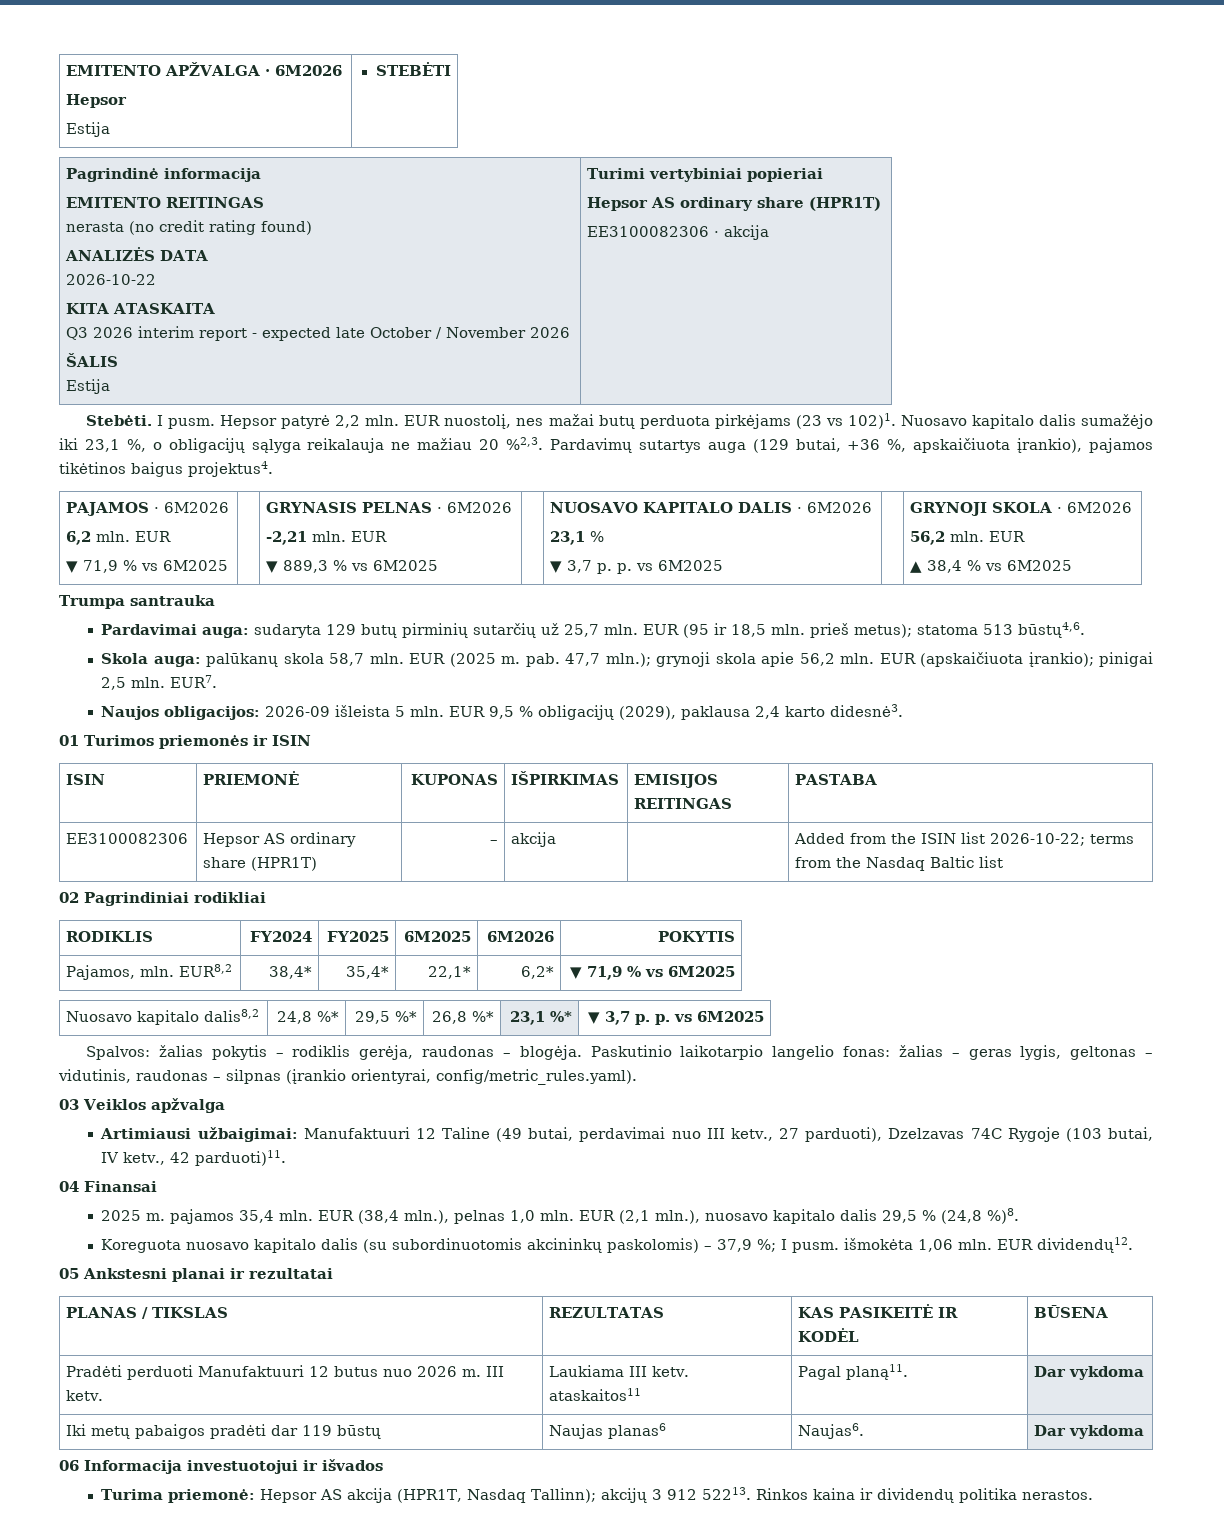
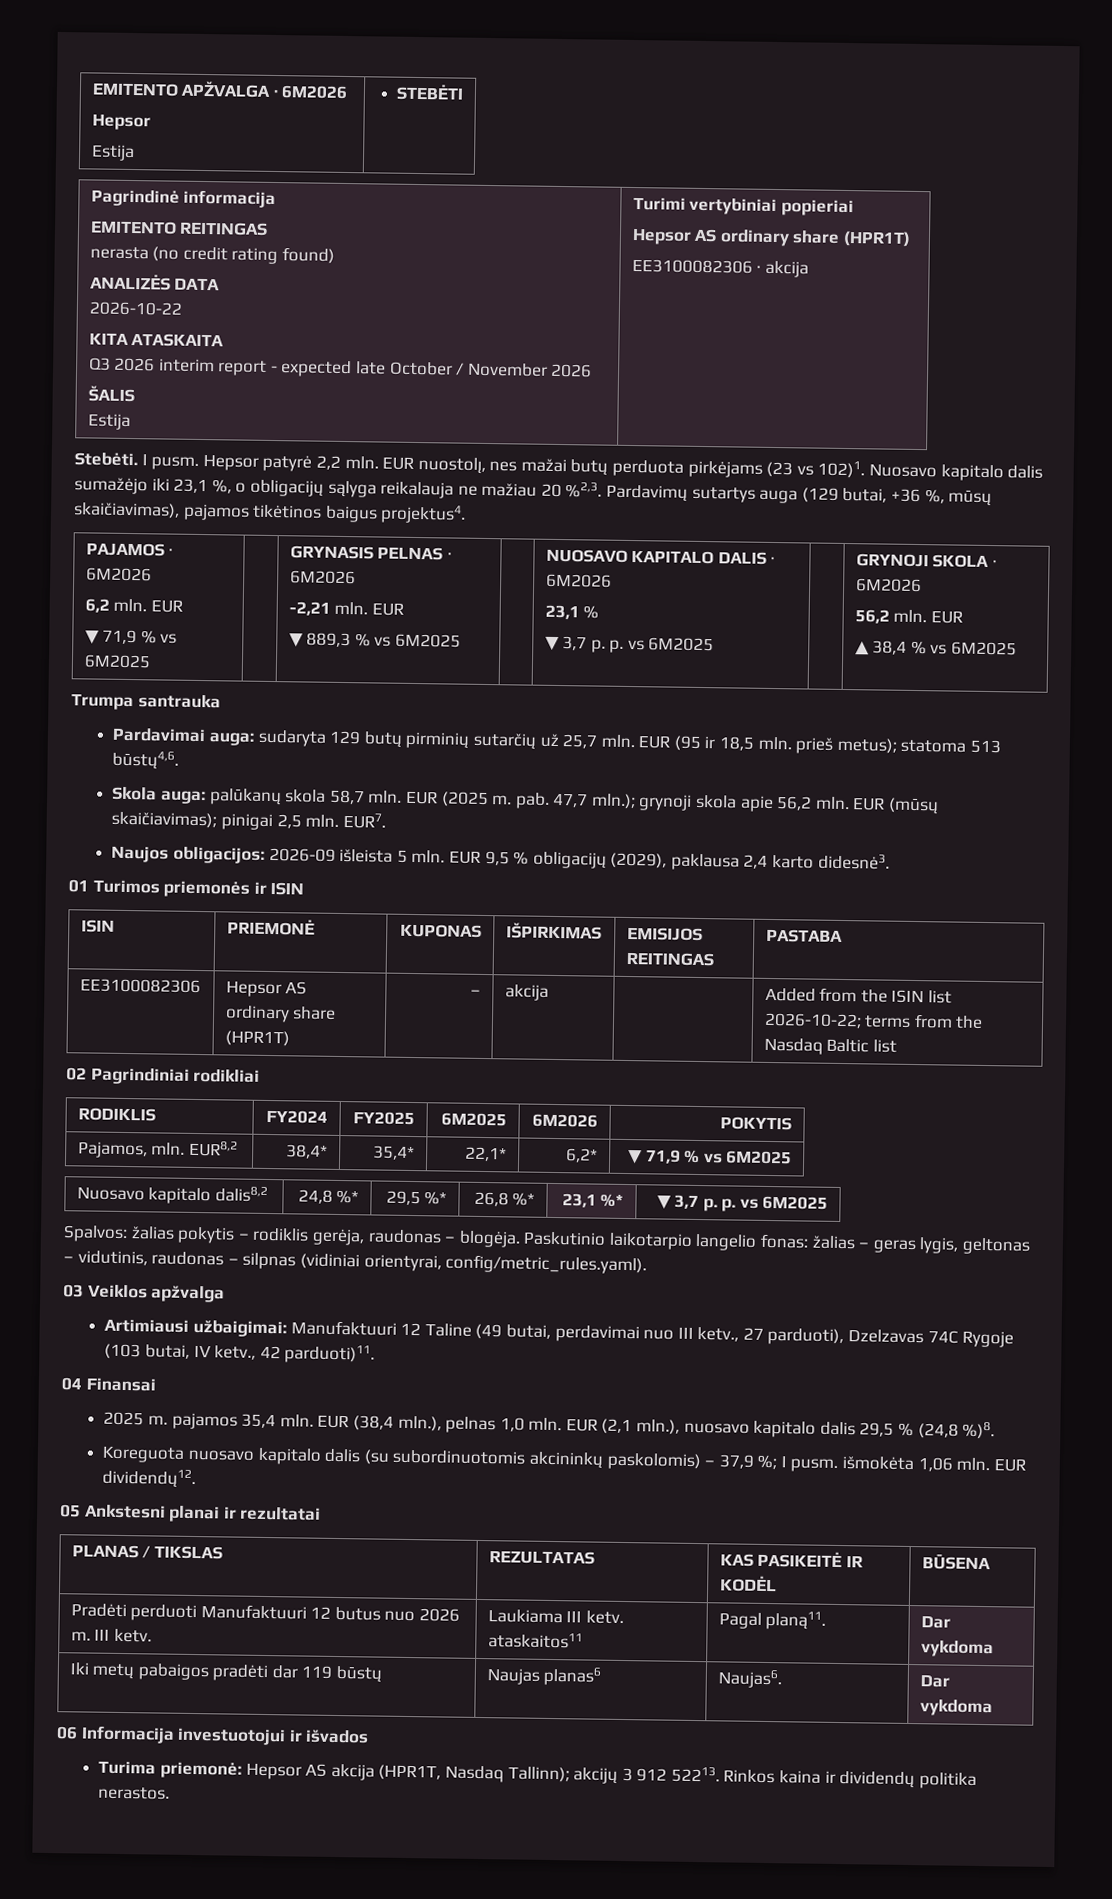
- Pardavimų sutartys auga (129 butai, +36 %, apskaičiuota įrankio), pajamos tikėtinos baigus projektus4.
+ Pardavimų sutartys auga (129 butai, +36 %, mūsų skaičiavimas), pajamos tikėtinos baigus projektus4.
- EUR (apskaičiuota įrankio); pinigai 2,5 mln.
+ EUR (mūsų skaičiavimas); pinigai 2,5 mln.
- Paskutinio laikotarpio langelio fonas: žalias – geras lygis, geltonas – vidutinis, raudonas – silpnas (įrankio orientyrai, config/metric_rules.yaml).
+ Paskutinio laikotarpio langelio fonas: žalias – geras lygis, geltonas – vidutinis, raudonas – silpnas (vidiniai orientyrai, config/metric_rules.yaml).

